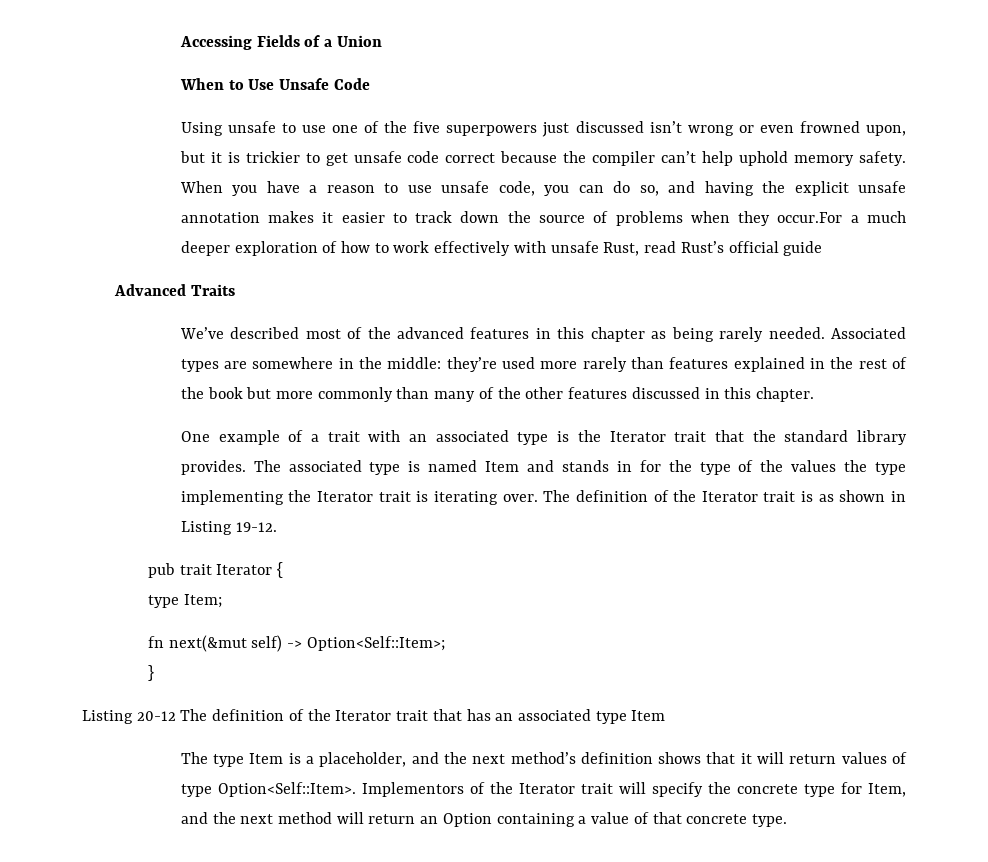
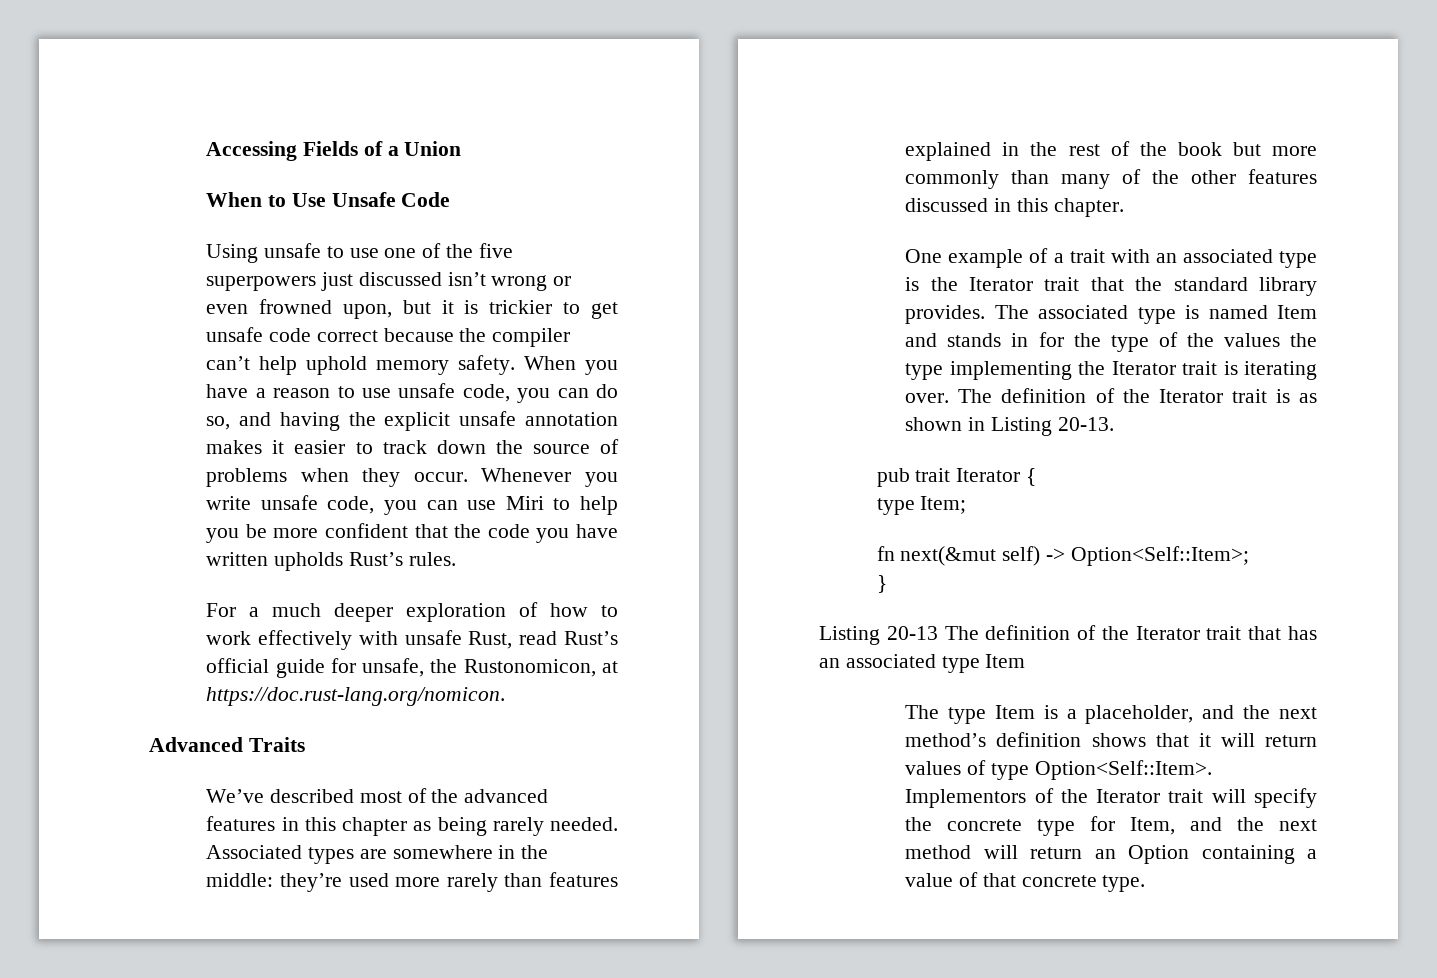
- When you have a reason to use unsafe code, you can do so, and having the explicit unsafe annotation makes it easier to track down the source of problems when they occur.For a much deeper exploration of how to work effectively with unsafe Rust, read Rust’s official guide
+ When you have a reason to use unsafe code, you can do so, and having the explicit unsafe annotation makes it easier to track down the source of problems when they occur. Whenever you write unsafe code, you can use Miri to help you be more confident that the code you have written upholds Rust’s rules.
+ For a much deeper exploration of how to work effectively with unsafe Rust, read Rust’s official guide for unsafe, the Rustonomicon, at https://doc.rust-lang.org/nomicon.
- The definition of the Iterator trait is as shown in Listing 19-12.
+ The definition of the Iterator trait is as shown in Listing 20-13.
- Listing 20-12 The definition of the Iterator trait that has an associated type Item
+ Listing 20-13 The definition of the Iterator trait that has an associated type Item

